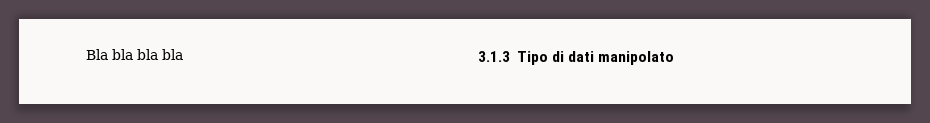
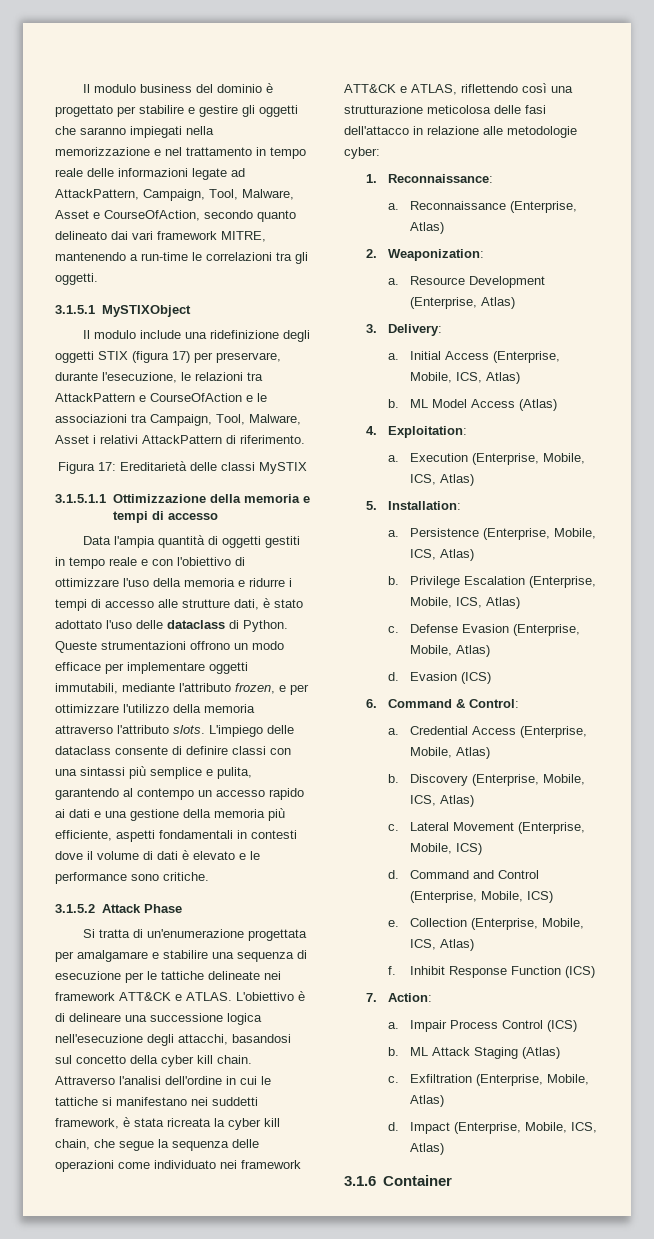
- Bla bla bla bla
- 3.1.3 Tipo di dati manipolato
+ Il modulo business del dominio è progettato per stabilire e gestire gli oggetti che saranno impiegati nella memorizzazione e nel trattamento in tempo reale delle informazioni legate ad AttackPattern, Campaign, Tool, Malware, Asset e CourseOfAction, secondo quanto delineato dai vari framework MITRE, mantenendo a run-time le correlazioni tra gli oggetti.
+ 3.1.5.1 MySTIXObject
+ Il modulo include una ridefinizione degli oggetti STIX (figura 17) per preservare, durante l'esecuzione, le relazioni tra AttackPattern e CourseOfAction e le associazioni tra Campaign, Tool, Malware, Asset i relativi AttackPattern di riferimento.
+ Figura 17: Ereditarietà delle classi MySTIX
+ 3.1.5.1.1 Ottimizzazione della memoria e tempi di accesso
+ Data l'ampia quantità di oggetti gestiti in tempo reale e con l'obiettivo di ottimizzare l'uso della memoria e ridurre i tempi di accesso alle strutture dati, è stato adottato l'uso delle dataclass di Python. Queste strumentazioni offrono un modo efficace per implementare oggetti immutabili, mediante l'attributo frozen, e per ottimizzare l'utilizzo della memoria attraverso l'attributo slots. L'impiego delle dataclass consente di definire classi con una sintassi più semplice e pulita, garantendo al contempo un accesso rapido ai dati e una gestione della memoria più efficiente, aspetti fondamentali in contesti dove il volume di dati è elevato e le performance sono critiche.
+ 3.1.5.2 Attack Phase
+ Si tratta di un'enumerazione progettata per amalgamare e stabilire una sequenza di esecuzione per le tattiche delineate nei framework ATT&CK e ATLAS. L'obiettivo è di delineare una successione logica nell'esecuzione degli attacchi, basandosi sul concetto della cyber kill chain. Attraverso l'analisi dell'ordine in cui le tattiche si manifestano nei suddetti framework, è stata ricreata la cyber kill chain, che segue la sequenza delle operazioni come individuato nei framework ATT&CK e ATLAS, riflettendo così una strutturazione meticolosa delle fasi dell'attacco in relazione alle metodologie cyber:
+ 1. Reconnaissance:
+ a. Reconnaissance (Enterprise, Atlas)
+ 2. Weaponization:
+ a. Resource Development (Enterprise, Atlas)
+ 3. Delivery:
+ a. Initial Access (Enterprise, Mobile, ICS, Atlas)
+ b. ML Model Access (Atlas)
+ 4. Exploitation:
+ a. Execution (Enterprise, Mobile, ICS, Atlas)
+ 5. Installation:
+ a. Persistence (Enterprise, Mobile, ICS, Atlas)
+ b. Privilege Escalation (Enterprise, Mobile, ICS, Atlas)
+ c. Defense Evasion (Enterprise, Mobile, Atlas)
+ d. Evasion (ICS)
+ 6. Command & Control:
+ a. Credential Access (Enterprise, Mobile, Atlas)
+ b. Discovery (Enterprise, Mobile, ICS, Atlas)
+ c. Lateral Movement (Enterprise, Mobile, ICS)
+ d. Command and Control (Enterprise, Mobile, ICS)
+ e. Collection (Enterprise, Mobile, ICS, Atlas)
+ f. Inhibit Response Function (ICS)
+ 7. Action:
+ a. Impair Process Control (ICS)
+ b. ML Attack Staging (Atlas)
+ c. Exfiltration (Enterprise, Mobile, Atlas)
+ d. Impact (Enterprise, Mobile, ICS, Atlas)
+ 3.1.6 Container

